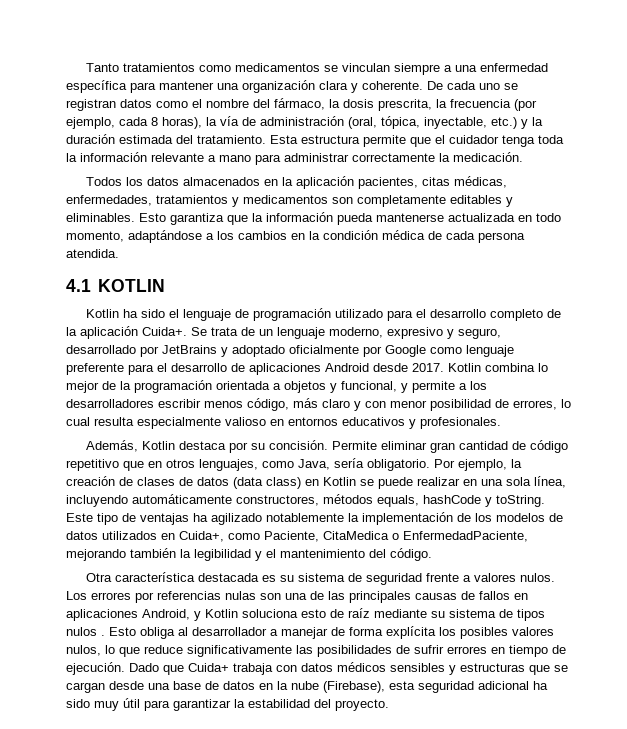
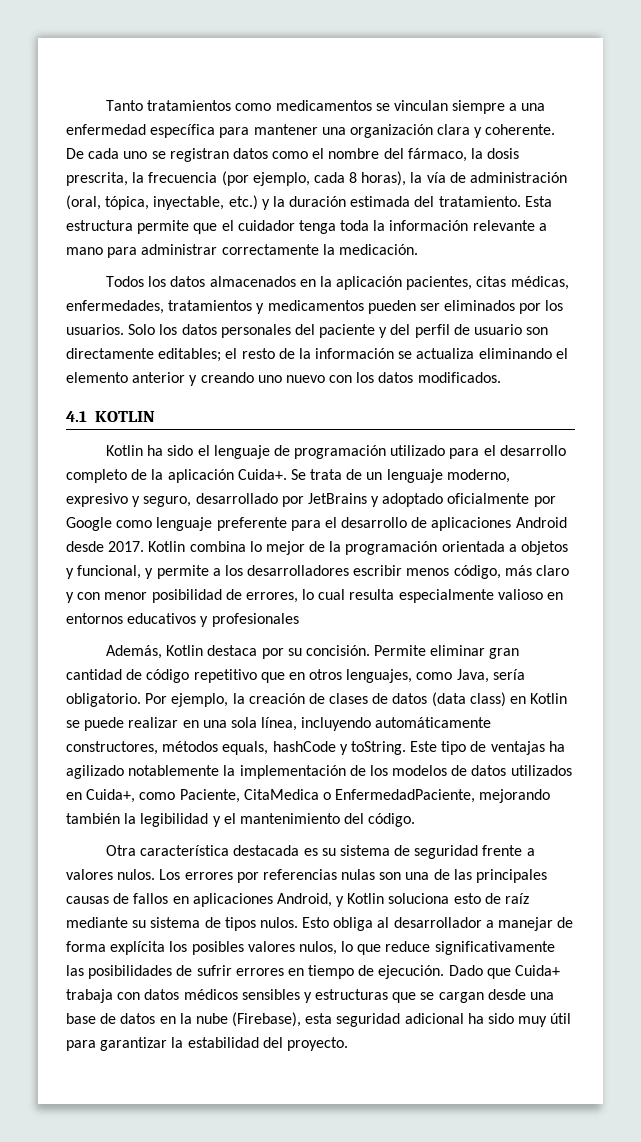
- Todos los datos almacenados en la aplicación pacientes, citas médicas, enfermedades, tratamientos y medicamentos son completamente editables y eliminables. Esto garantiza que la información pueda mantenerse actualizada en todo momento, adaptándose a los cambios en la condición médica de cada persona atendida.
+ Todos los datos almacenados en la aplicación pacientes, citas médicas, enfermedades, tratamientos y medicamentos pueden ser eliminados por los usuarios. Solo los datos personales del paciente y del perfil de usuario son directamente editables; el resto de la información se actualiza eliminando el elemento anterior y creando uno nuevo con los datos modificados.
- Kotlin combina lo mejor de la programación orientada a objetos y funcional, y permite a los desarrolladores escribir menos código, más claro y con menor posibilidad de errores, lo cual resulta especialmente valioso en entornos educativos y profesionales.
+ Kotlin combina lo mejor de la programación orientada a objetos y funcional, y permite a los desarrolladores escribir menos código, más claro y con menor posibilidad de errores, lo cual resulta especialmente valioso en entornos educativos y profesionales
- Los errores por referencias nulas son una de las principales causas de fallos en aplicaciones Android, y Kotlin soluciona esto de raíz mediante su sistema de tipos nulos .
+ Los errores por referencias nulas son una de las principales causas de fallos en aplicaciones Android, y Kotlin soluciona esto de raíz mediante su sistema de tipos nulos.

